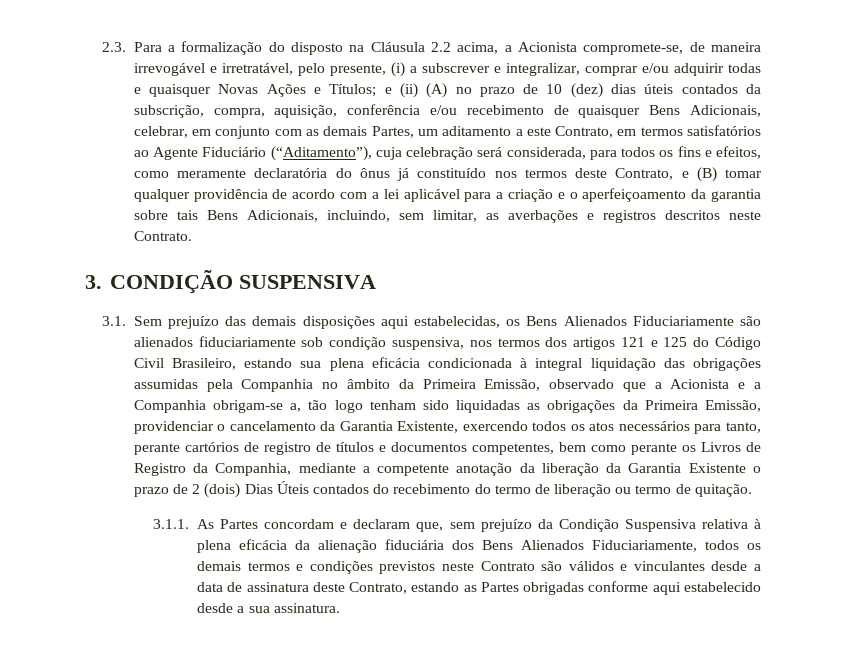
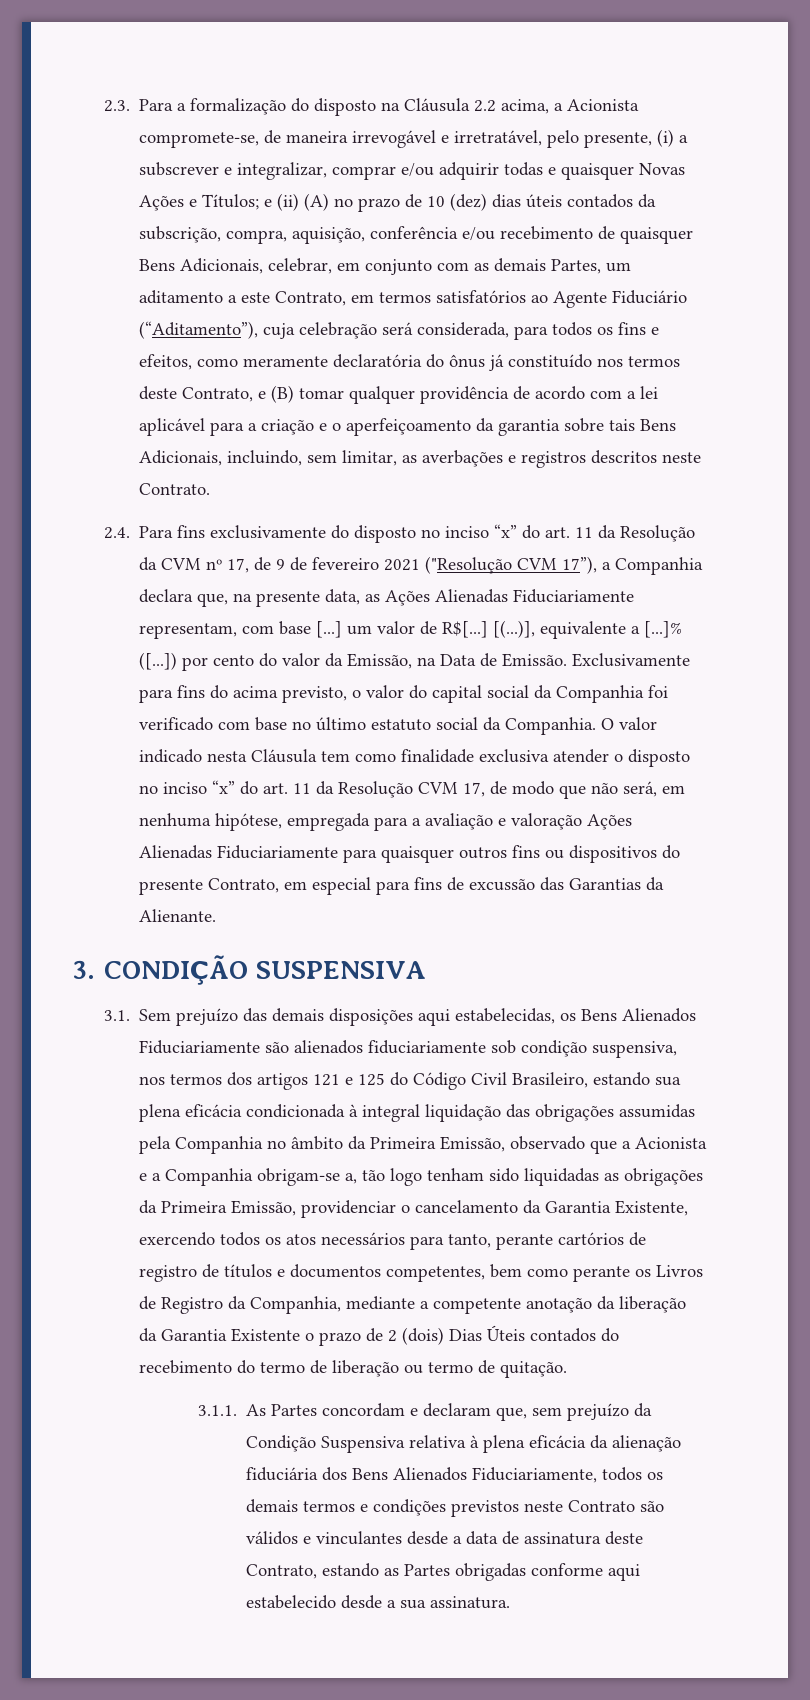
+ 2.4. Para fins exclusivamente do disposto no inciso “x” do art. 11 da Resolução da CVM nº 17, de 9 de fevereiro 2021 ("Resolução CVM 17”), a Companhia declara que, na presente data, as Ações Alienadas Fiduciariamente representam, com base [...] um valor de R$[...] [(...)], equivalente a [...]% ([...]) por cento do valor da Emissão, na Data de Emissão. Exclusivamente para fins do acima previsto, o valor do capital social da Companhia foi verificado com base no último estatuto social da Companhia. O valor indicado nesta Cláusula tem como finalidade exclusiva atender o disposto no inciso “x” do art. 11 da Resolução CVM 17, de modo que não será, em nenhuma hipótese, empregada para a avaliação e valoração Ações Alienadas Fiduciariamente para quaisquer outros fins ou dispositivos do presente Contrato, em especial para fins de excussão das Garantias da Alienante.

